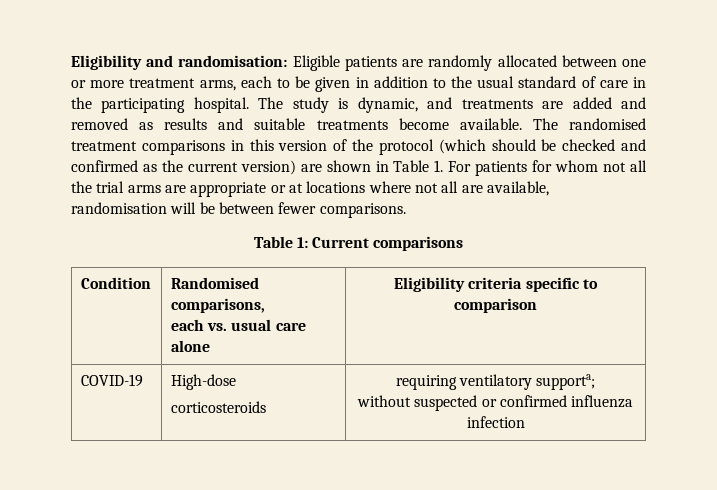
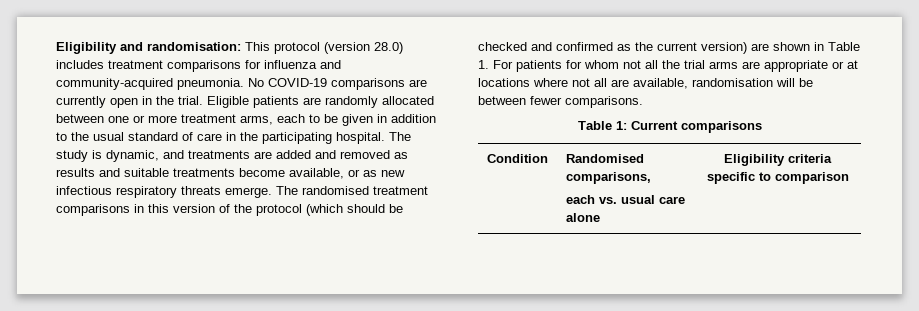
- Eligibility and randomisation: Eligible patients are randomly allocated between one or more treatment arms, each to be given in addition to the usual standard of care in the participating hospital.
+ Eligibility and randomisation: This protocol (version 28.0) includes treatment comparisons for influenza and community-acquired pneumonia. No COVID-19 comparisons are currently open in the trial. Eligible patients are randomly allocated between one or more treatment arms, each to be given in addition to the usual standard of care in the participating hospital.
- The study is dynamic, and treatments are added and removed as results and suitable treatments become available.
+ The study is dynamic, and treatments are added and removed as results and suitable treatments become available, or as new infectious respiratory threats emerge.
- COVID-19 | High-dose
- corticosteroids | requiring ventilatory supporta;
- without suspected or confirmed influenza infection

